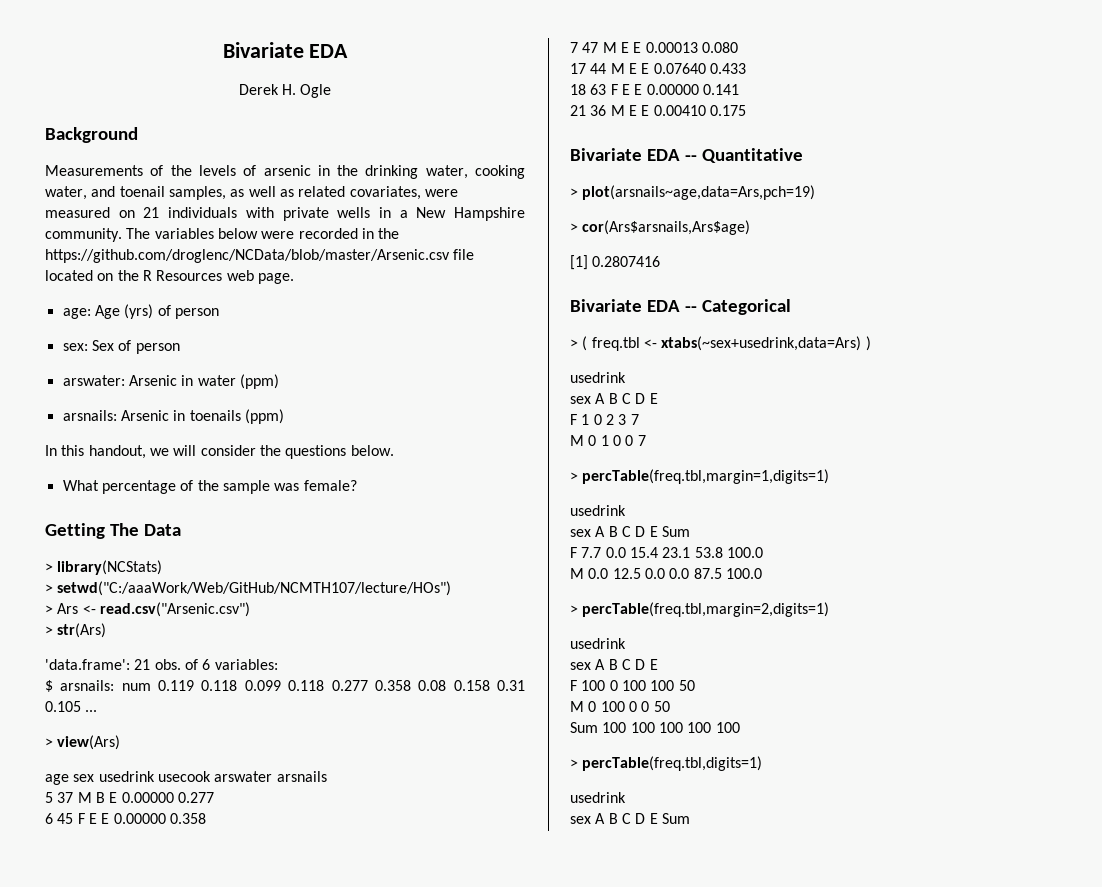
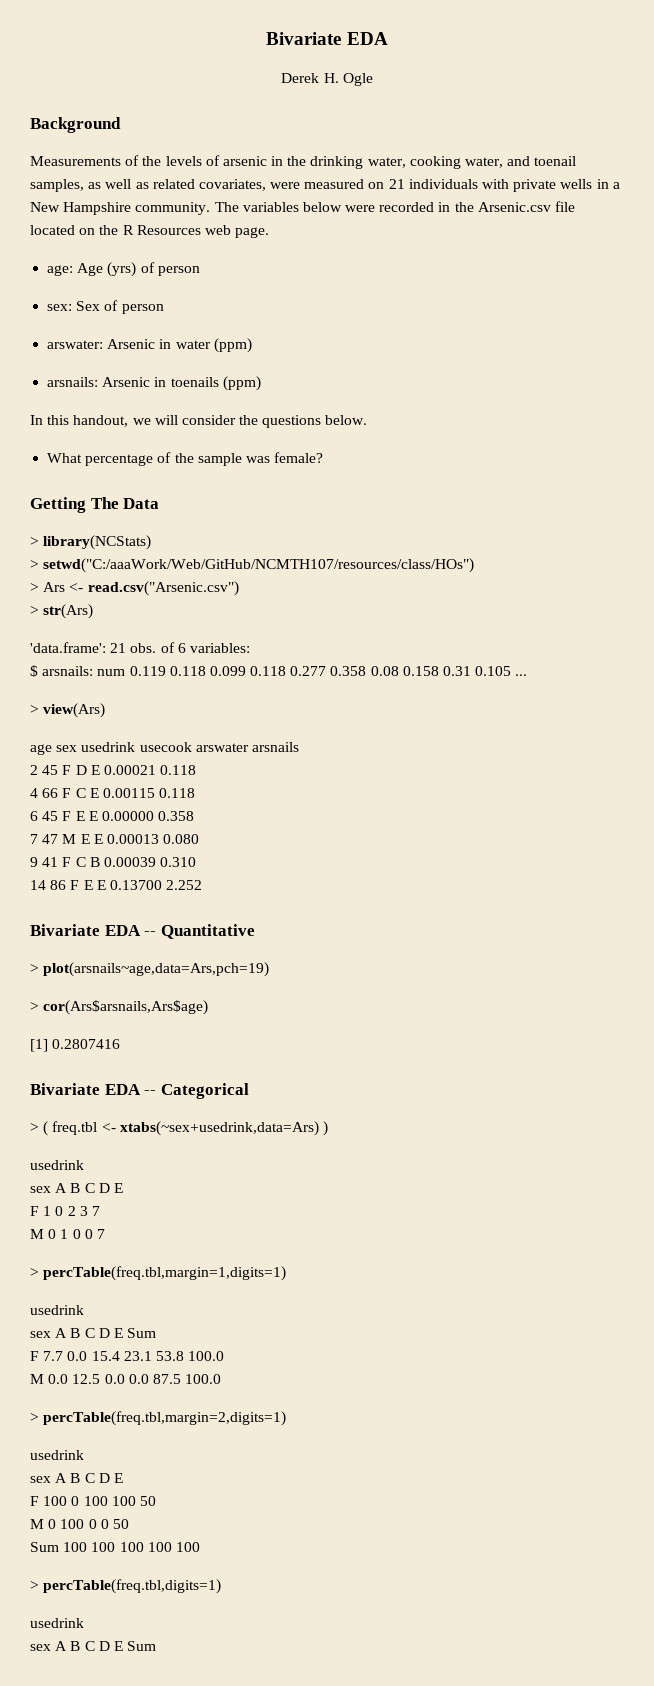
- The variables below were recorded in the https://github.com/droglenc/NCData/blob/master/Arsenic.csv file located on the R Resources web page.
+ The variables below were recorded in the Arsenic.csv file located on the R Resources web page.
- > setwd("C:/aaaWork/Web/GitHub/NCMTH107/lecture/HOs")
+ > setwd("C:/aaaWork/Web/GitHub/NCMTH107/resources/class/HOs")
- 5 37 M B E 0.00000 0.277
+ 2 45 F D E 0.00021 0.118
+ 4 66 F C E 0.00115 0.118
- 17 44 M E E 0.07640 0.433
- 18 63 F E E 0.00000 0.141
- 21 36 M E E 0.00410 0.175
+ 9 41 F C B 0.00039 0.310
+ 14 86 F E E 0.13700 2.252

